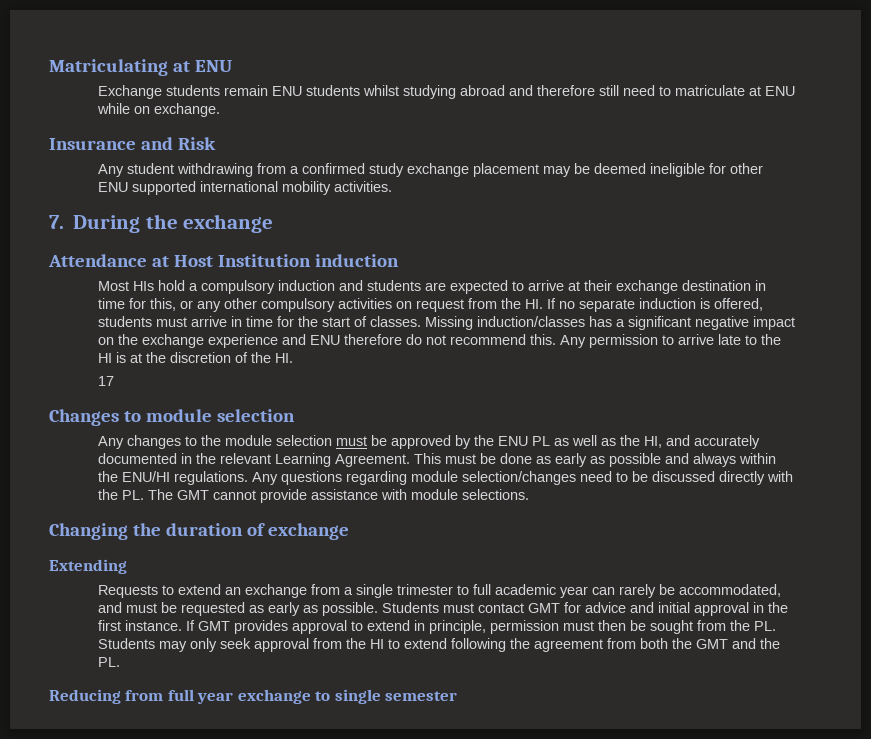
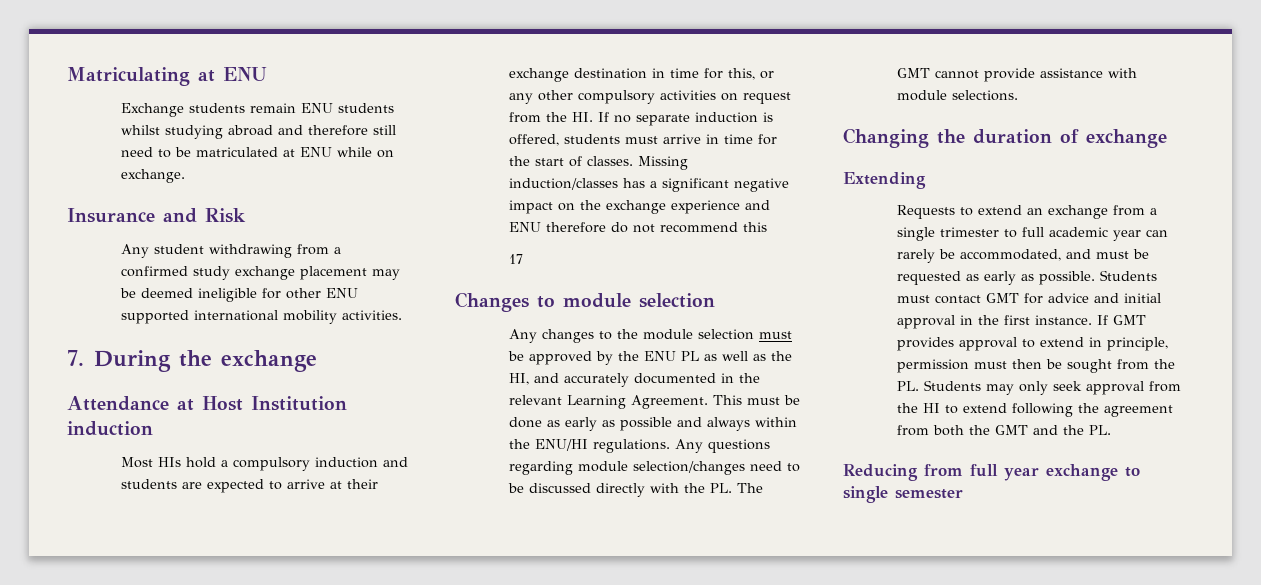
- Exchange students remain ENU students whilst studying abroad and therefore still need to matriculate at ENU while on exchange.
+ Exchange students remain ENU students whilst studying abroad and therefore still need to be matriculated at ENU while on exchange.
- Missing induction/classes has a significant negative impact on the exchange experience and ENU therefore do not recommend this. Any permission to arrive late to the HI is at the discretion of the HI.
+ Missing induction/classes has a significant negative impact on the exchange experience and ENU therefore do not recommend this

